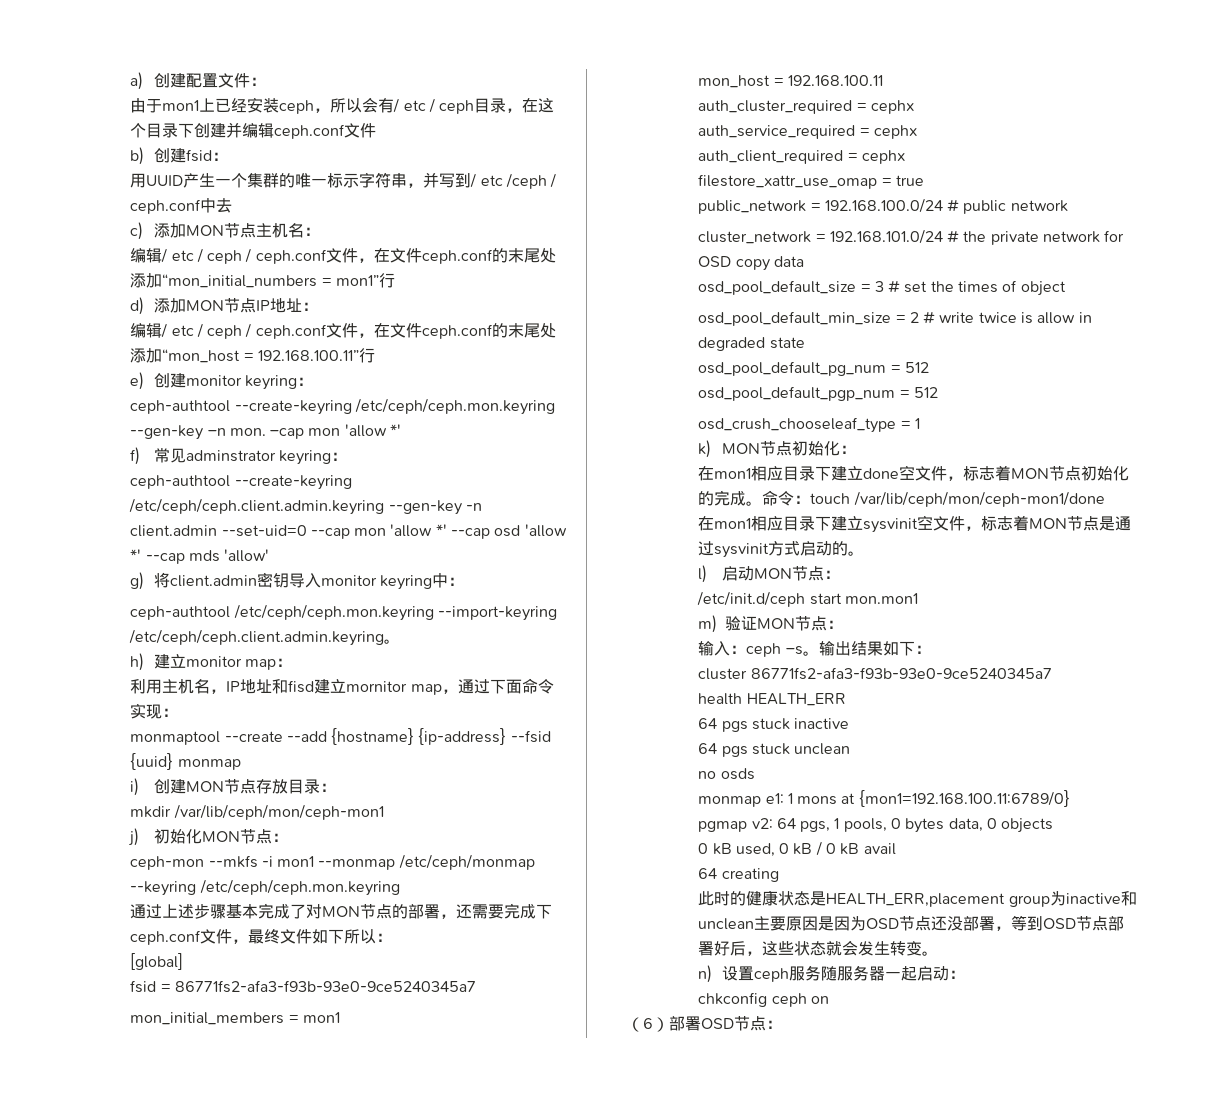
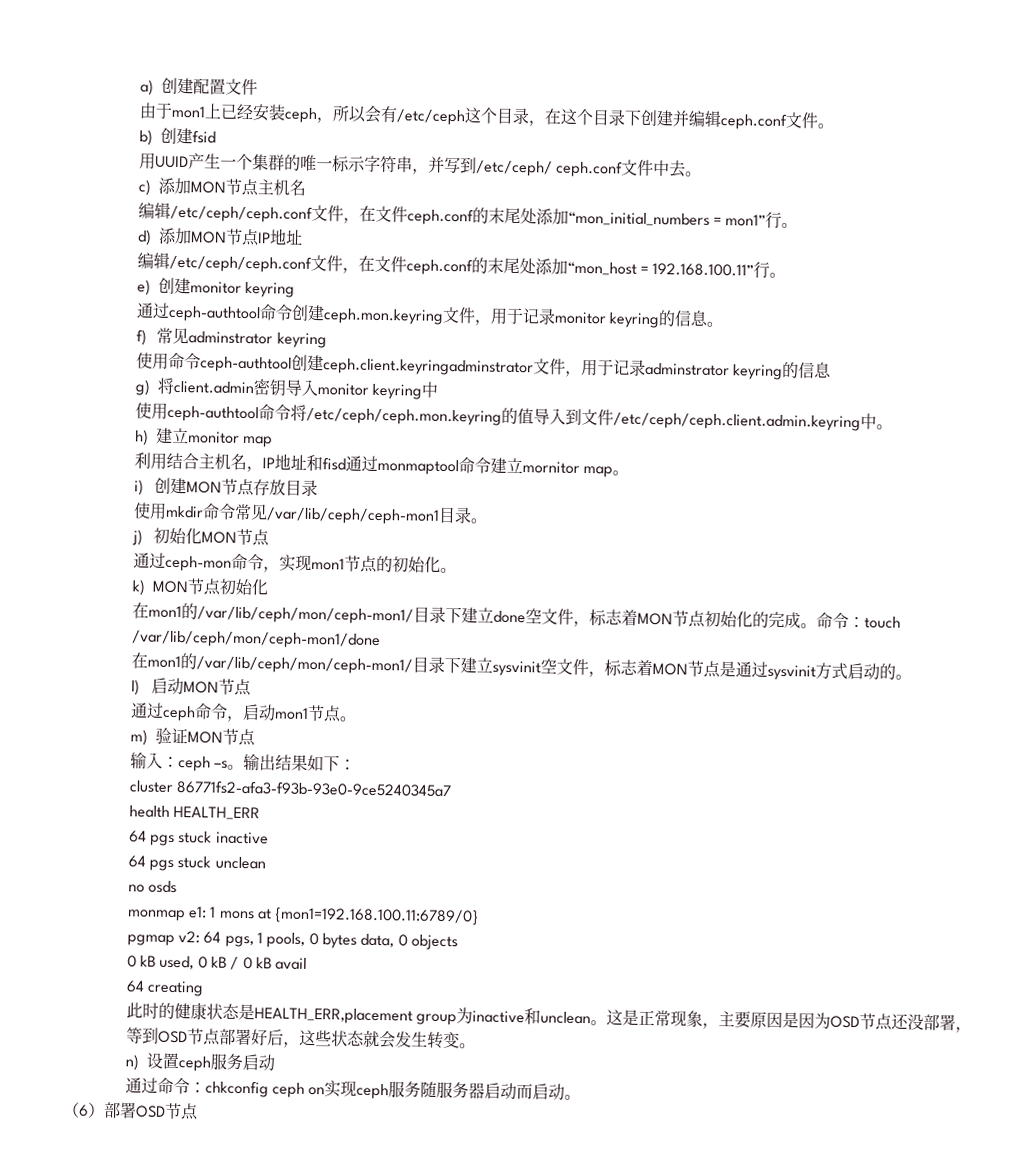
- a)创建配置文件：
+ a)创建配置文件
- 由于mon1上已经安装ceph，所以会有/ etc / ceph目录，在这个目录下创建并编辑ceph.conf文件
+ 由于mon1上已经安装ceph，所以会有/etc/ceph这个目录，在这个目录下创建并编辑ceph.conf文件。
- b)创建fsid：
+ b)创建fsid
- 用UUID产生一个集群的唯一标示字符串，并写到/ etc /ceph / ceph.conf中去
+ 用UUID产生一个集群的唯一标示字符串，并写到/etc/ceph/ ceph.conf文件中去。
- c)添加MON节点主机名：
- 编辑/ etc / ceph / ceph.conf文件，在文件ceph.conf的末尾处添加“mon_initial_numbers = mon1”行
+ c)添加MON节点主机名
+ 编辑/etc/ceph/ceph.conf文件，在文件ceph.conf的末尾处添加“mon_initial_numbers = mon1”行。
- d)添加MON节点IP地址：
- 编辑/ etc / ceph / ceph.conf文件，在文件ceph.conf的末尾处添加“mon_host = 192.168.100.11”行
+ d)添加MON节点IP地址
+ 编辑/etc/ceph/ceph.conf文件，在文件ceph.conf的末尾处添加“mon_host = 192.168.100.11”行。
- e)创建monitor keyring：
- ceph-authtool --create-keyring /etc/ceph/ceph.mon.keyring --gen-key –n mon. –cap mon 'allow *'
- f)常见adminstrator keyring：
- ceph-authtool --create-keyring /etc/ceph/ceph.client.admin.keyring --gen-key -n client.admin --set-uid=0 --cap mon 'allow *' --cap osd 'allow *' --cap mds 'allow'
+ e)创建monitor keyring
+ 通过ceph-authtool命令创建ceph.mon.keyring文件，用于记录monitor keyring的信息。
+ f)常见adminstrator keyring
+ 使用命令ceph-authtool创建ceph.client.keyringadminstrator文件，用于记录adminstrator keyring的信息
- g)将client.admin密钥导入monitor keyring中：
- ceph-authtool /etc/ceph/ceph.mon.keyring --import-keyring /etc/ceph/ceph.client.admin.keyring。
+ g)将client.admin密钥导入monitor keyring中
+ 使用ceph-authtool命令将/etc/ceph/ceph.mon.keyring的值导入到文件/etc/ceph/ceph.client.admin.keyring中。
- h)建立monitor map：
+ h)建立monitor map
- 利用主机名，IP地址和fisd建立mornitor map，通过下面命令实现：
- monmaptool --create --add {hostname} {ip-address} --fsid {uuid} monmap
+ 利用结合主机名，IP地址和fisd通过monmaptool命令建立mornitor map。
- i)创建MON节点存放目录：
- mkdir /var/lib/ceph/mon/ceph-mon1
+ i)创建MON节点存放目录
+ 使用mkdir命令常见/var/lib/ceph/ceph-mon1目录。
- j)初始化MON节点：
- ceph-mon --mkfs -i mon1 --monmap /etc/ceph/monmap --keyring /etc/ceph/ceph.mon.keyring
- 通过上述步骤基本完成了对MON节点的部署，还需要完成下ceph.conf文件，最终文件如下所以：
- [global]
- fsid = 86771fs2-afa3-f93b-93e0-9ce5240345a7
- mon_initial_members = mon1
- mon_host = 192.168.100.11
- auth_cluster_required = cephx
- auth_service_required = cephx
- auth_client_required = cephx
- filestore_xattr_use_omap = true
- public_network = 192.168.100.0/24 # public network
- cluster_network = 192.168.101.0/24 # the private network for OSD copy data
- osd_pool_default_size = 3 # set the times of object
- osd_pool_default_min_size = 2 # write twice is allow in degraded state
- osd_pool_default_pg_num = 512
- osd_pool_default_pgp_num = 512
- osd_crush_chooseleaf_type = 1
+ j)初始化MON节点
+ 通过ceph-mon命令，实现mon1节点的初始化。
- k) MON节点初始化：
- 在mon1相应目录下建立done空文件，标志着MON节点初始化的完成。
+ k) MON节点初始化
+ 在mon1的/var/lib/ceph/mon/ceph-mon1/目录下建立done空文件，标志着MON节点初始化的完成。
- 在mon1相应目录下建立sysvinit空文件，标志着MON节点是通过sysvinit方式启动的。
+ 在mon1的/var/lib/ceph/mon/ceph-mon1/目录下建立sysvinit空文件，标志着MON节点是通过sysvinit方式启动的。
- l)启动MON节点：
- /etc/init.d/ceph start mon.mon1
+ l)启动MON节点
+ 通过ceph命令，启动mon1节点。
- m)验证MON节点：
+ m)验证MON节点
- 此时的健康状态是HEALTH_ERR,placement group为inactive和unclean主要原因是因为OSD节点还没部署，等到OSD节点部署好后，这些状态就会发生转变。
+ 此时的健康状态是HEALTH_ERR,placement group为inactive和unclean。这是正常现象，主要原因是因为OSD节点还没部署，等到OSD节点部署好后，这些状态就会发生转变。
- n)设置ceph服务随服务器一起启动：
- chkconfig ceph on
+ n)设置ceph服务启动
+ 通过命令：chkconfig ceph on实现ceph服务随服务器启动而启动。
- （6）部署OSD节点：
+ （6）部署OSD节点

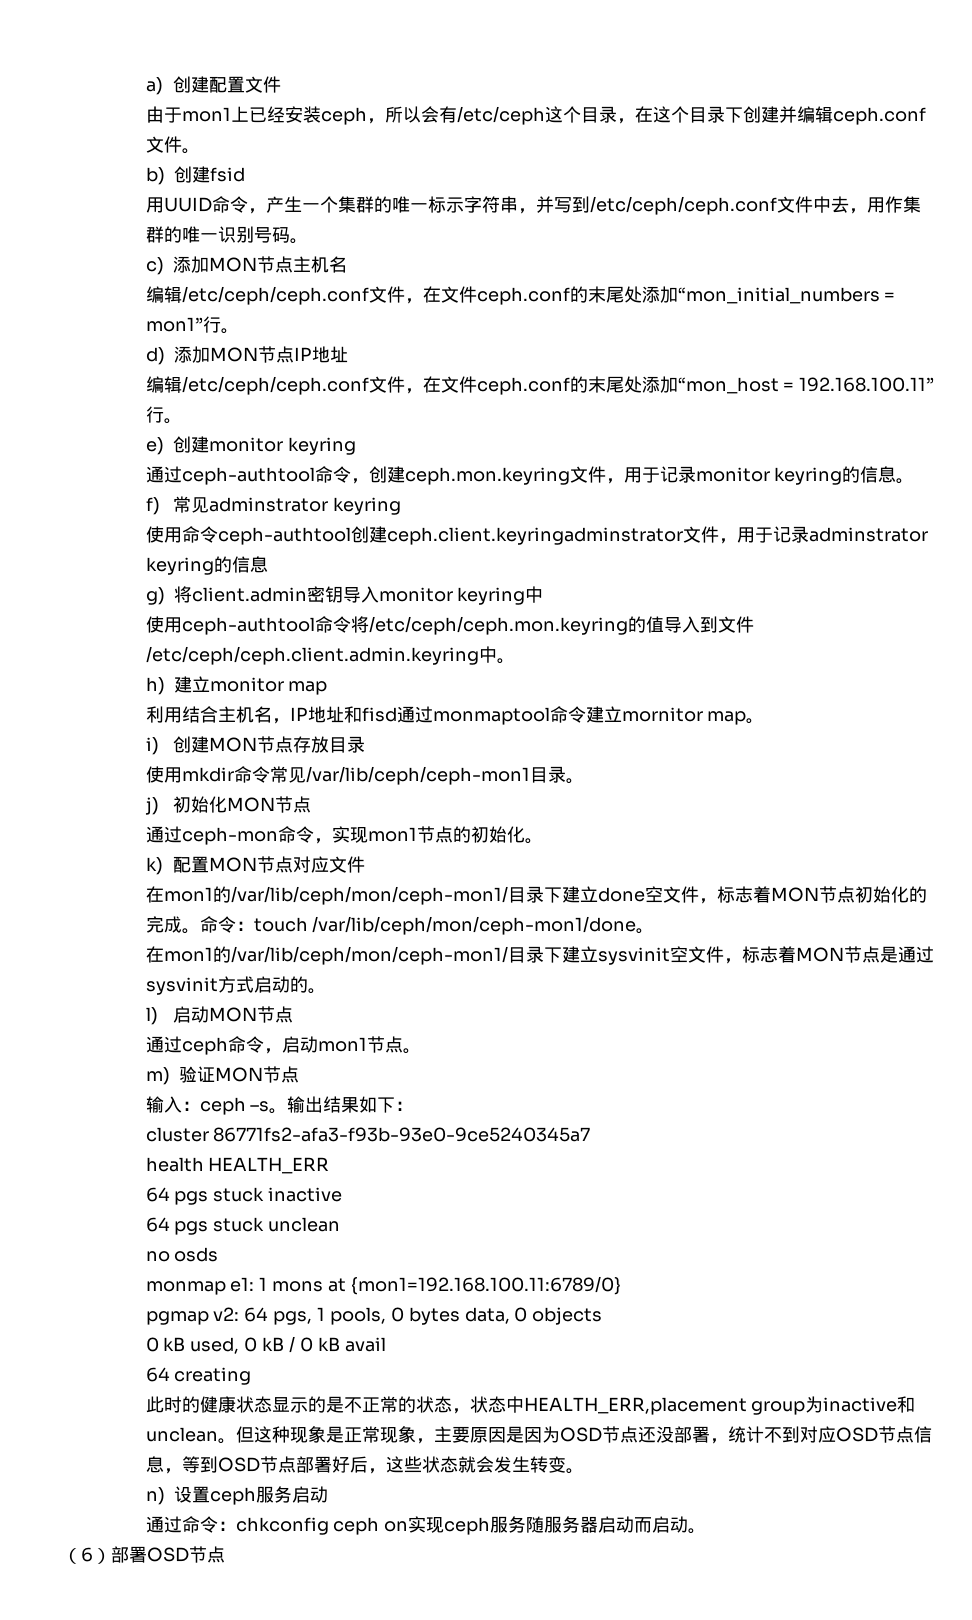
- 用UUID产生一个集群的唯一标示字符串，并写到/etc/ceph/ ceph.conf文件中去。
+ 用UUID命令，产生一个集群的唯一标示字符串，并写到/etc/ceph/ceph.conf文件中去，用作集群的唯一识别号码。
- 通过ceph-authtool命令创建ceph.mon.keyring文件，用于记录monitor keyring的信息。
+ 通过ceph-authtool命令，创建ceph.mon.keyring文件，用于记录monitor keyring的信息。
- k) MON节点初始化
+ k)配置MON节点对应文件
- 命令：touch /var/lib/ceph/mon/ceph-mon1/done
+ 命令：touch /var/lib/ceph/mon/ceph-mon1/done。
- 此时的健康状态是HEALTH_ERR,placement group为inactive和unclean。
+ 此时的健康状态显示的是不正常的状态，状态中HEALTH_ERR,placement group为inactive和unclean。
- 这是正常现象，主要原因是因为OSD节点还没部署，等到OSD节点部署好后，这些状态就会发生转变。
+ 但这种现象是正常现象，主要原因是因为OSD节点还没部署，统计不到对应OSD节点信息，等到OSD节点部署好后，这些状态就会发生转变。

